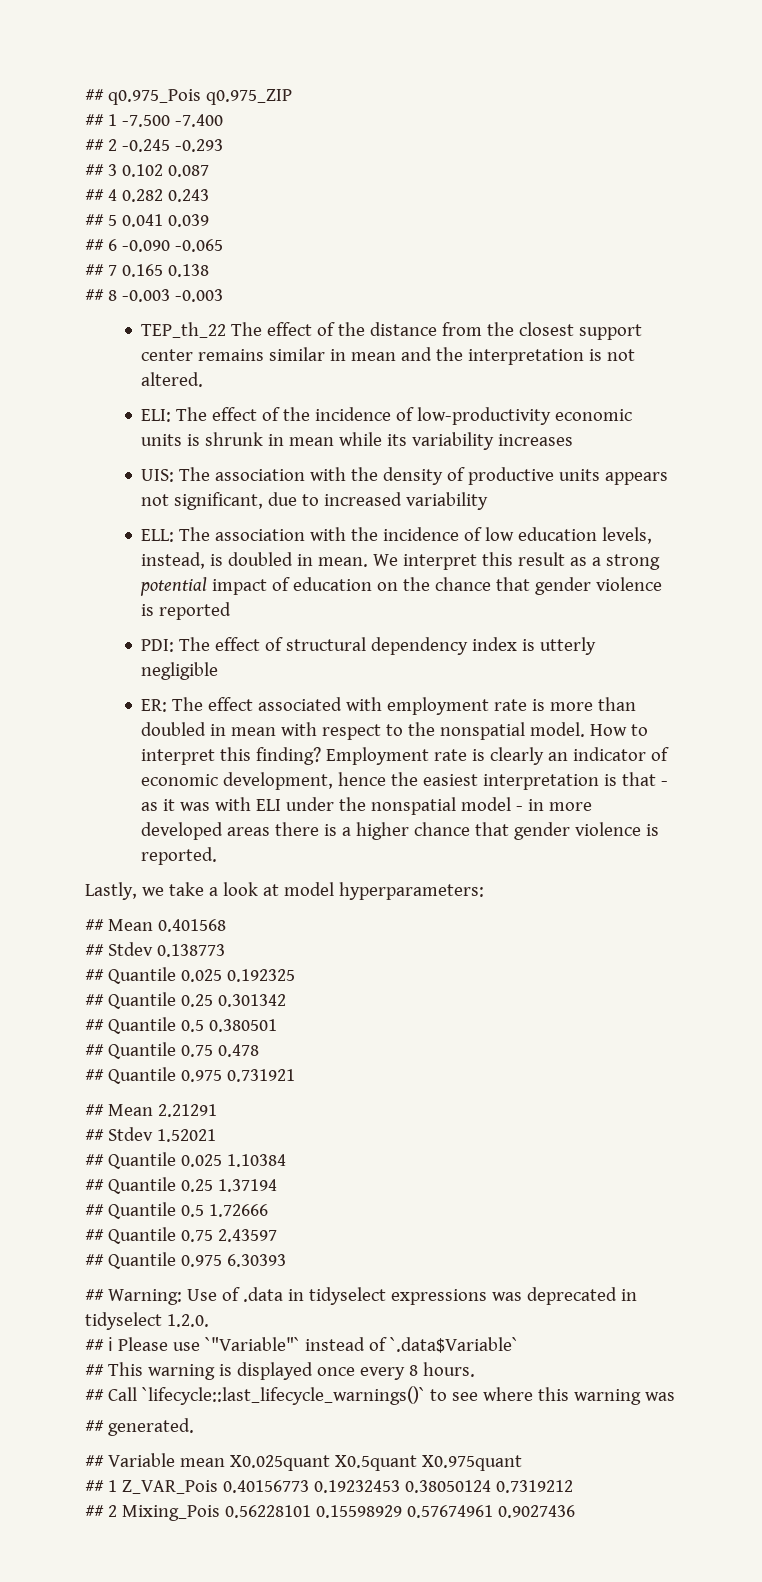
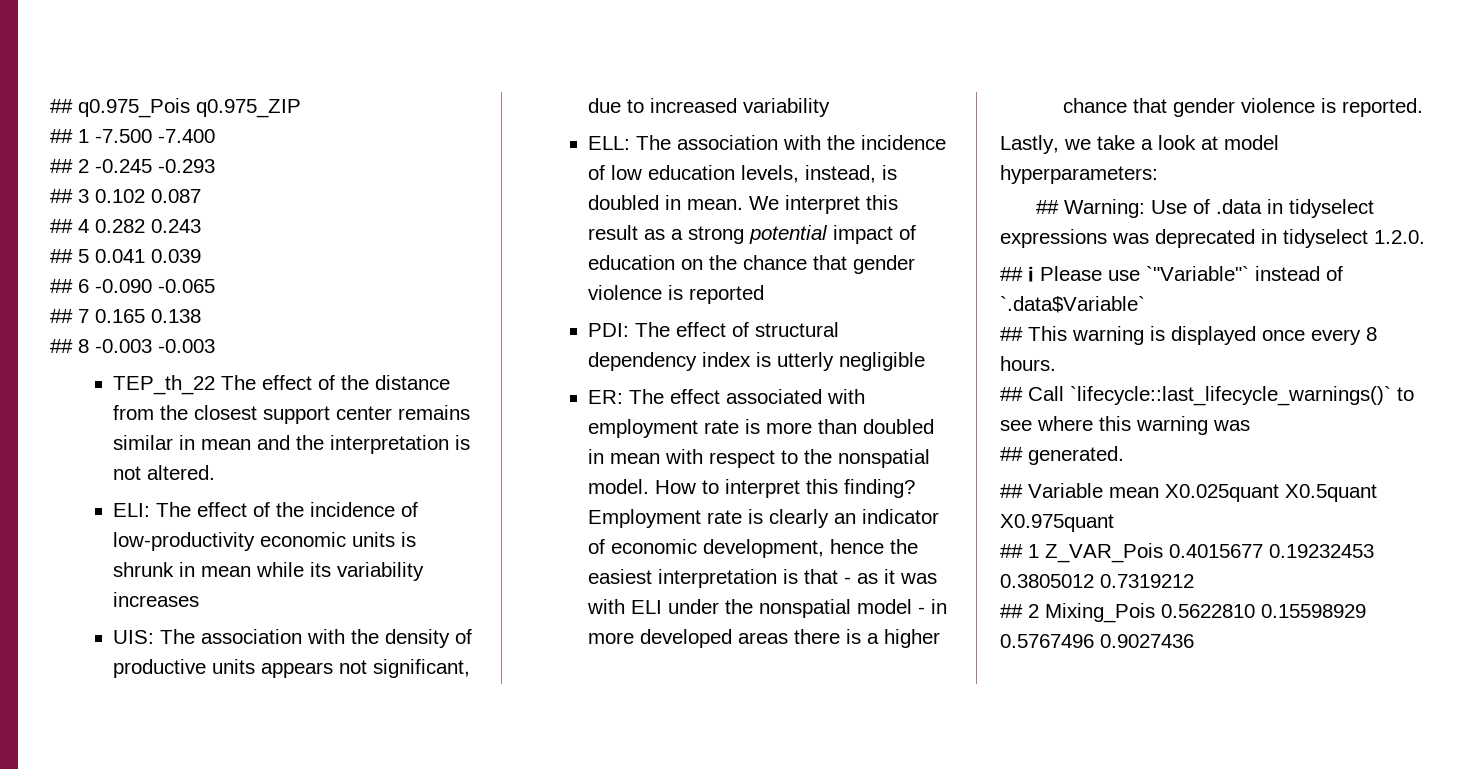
- ## Mean 0.401568
- ## Stdev 0.138773
- ## Quantile 0.025 0.192325
- ## Quantile 0.25 0.301342
- ## Quantile 0.5 0.380501
- ## Quantile 0.75 0.478
- ## Quantile 0.975 0.731921
- ## Mean 2.21291
- ## Stdev 1.52021
- ## Quantile 0.025 1.10384
- ## Quantile 0.25 1.37194
- ## Quantile 0.5 1.72666
- ## Quantile 0.75 2.43597
- ## Quantile 0.975 6.30393
- ## 1 Z_VAR_Pois 0.40156773 0.19232453 0.38050124 0.7319212
+ ## 1 Z_VAR_Pois 0.4015677 0.19232453 0.3805012 0.7319212
- ## 2 Mixing_Pois 0.56228101 0.15598929 0.57674961 0.9027436
+ ## 2 Mixing_Pois 0.5622810 0.15598929 0.5767496 0.9027436

